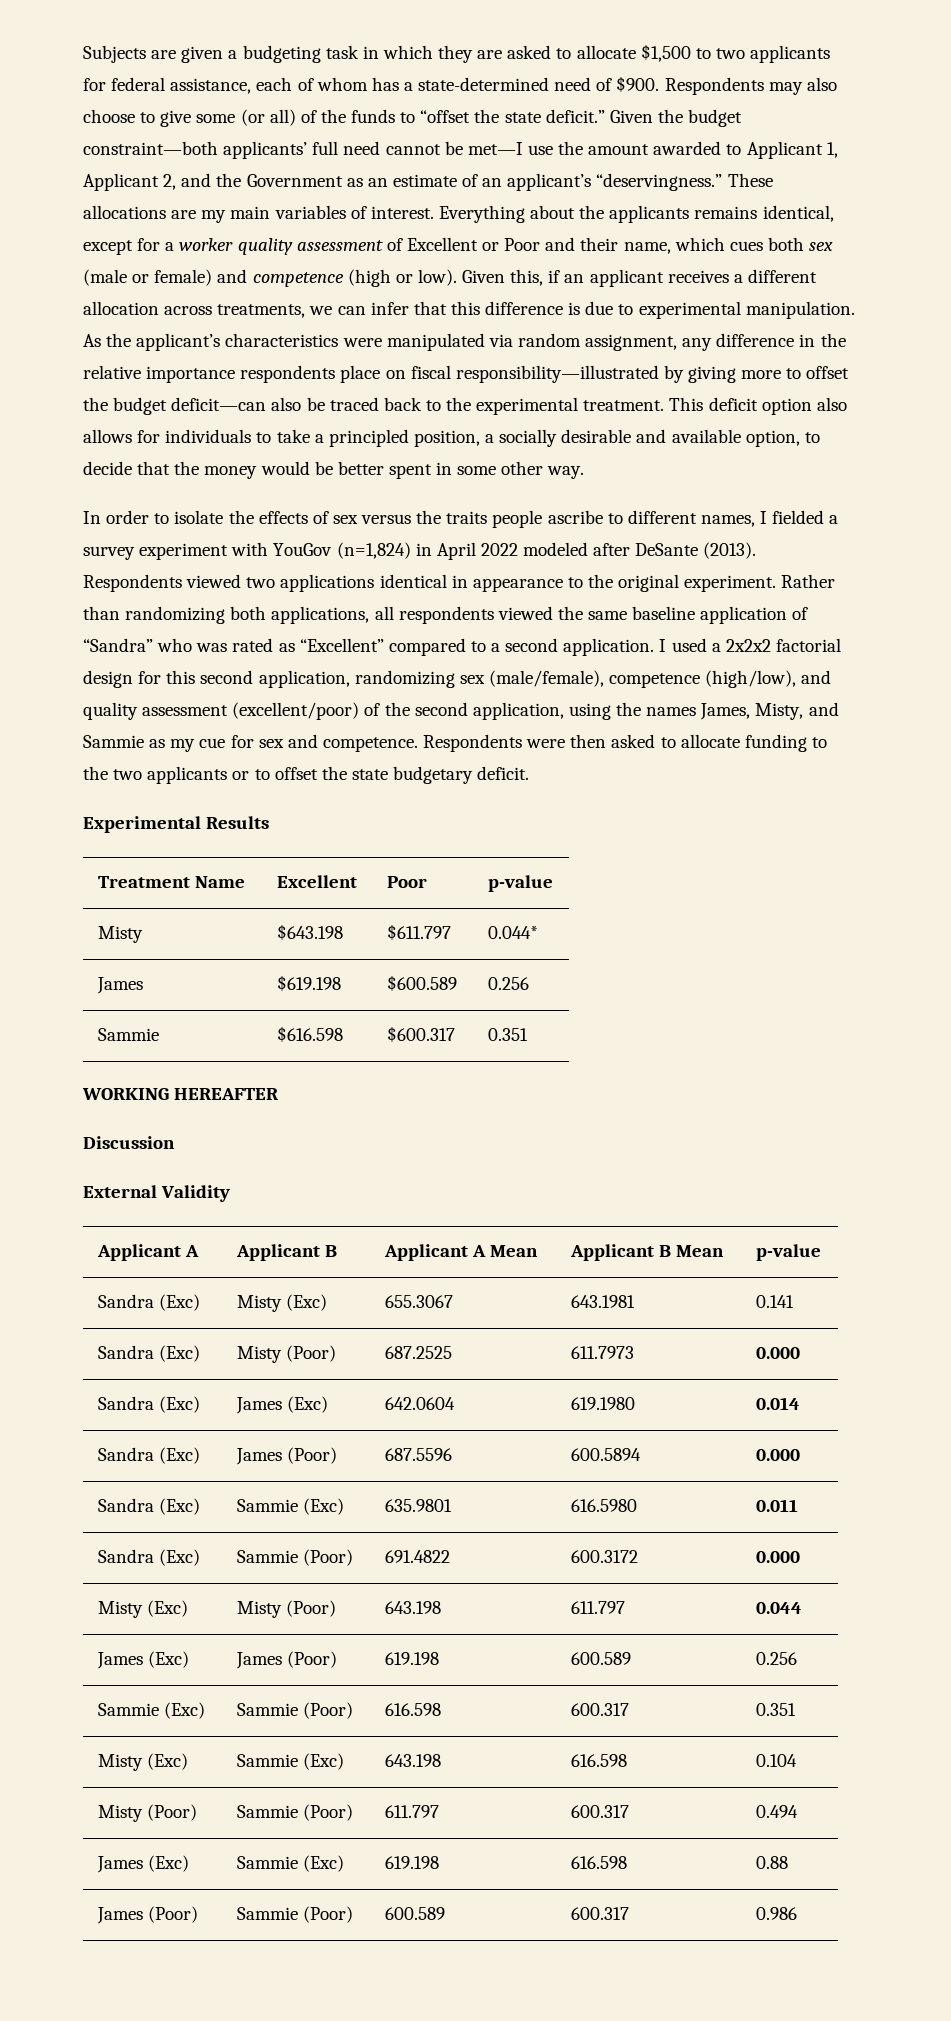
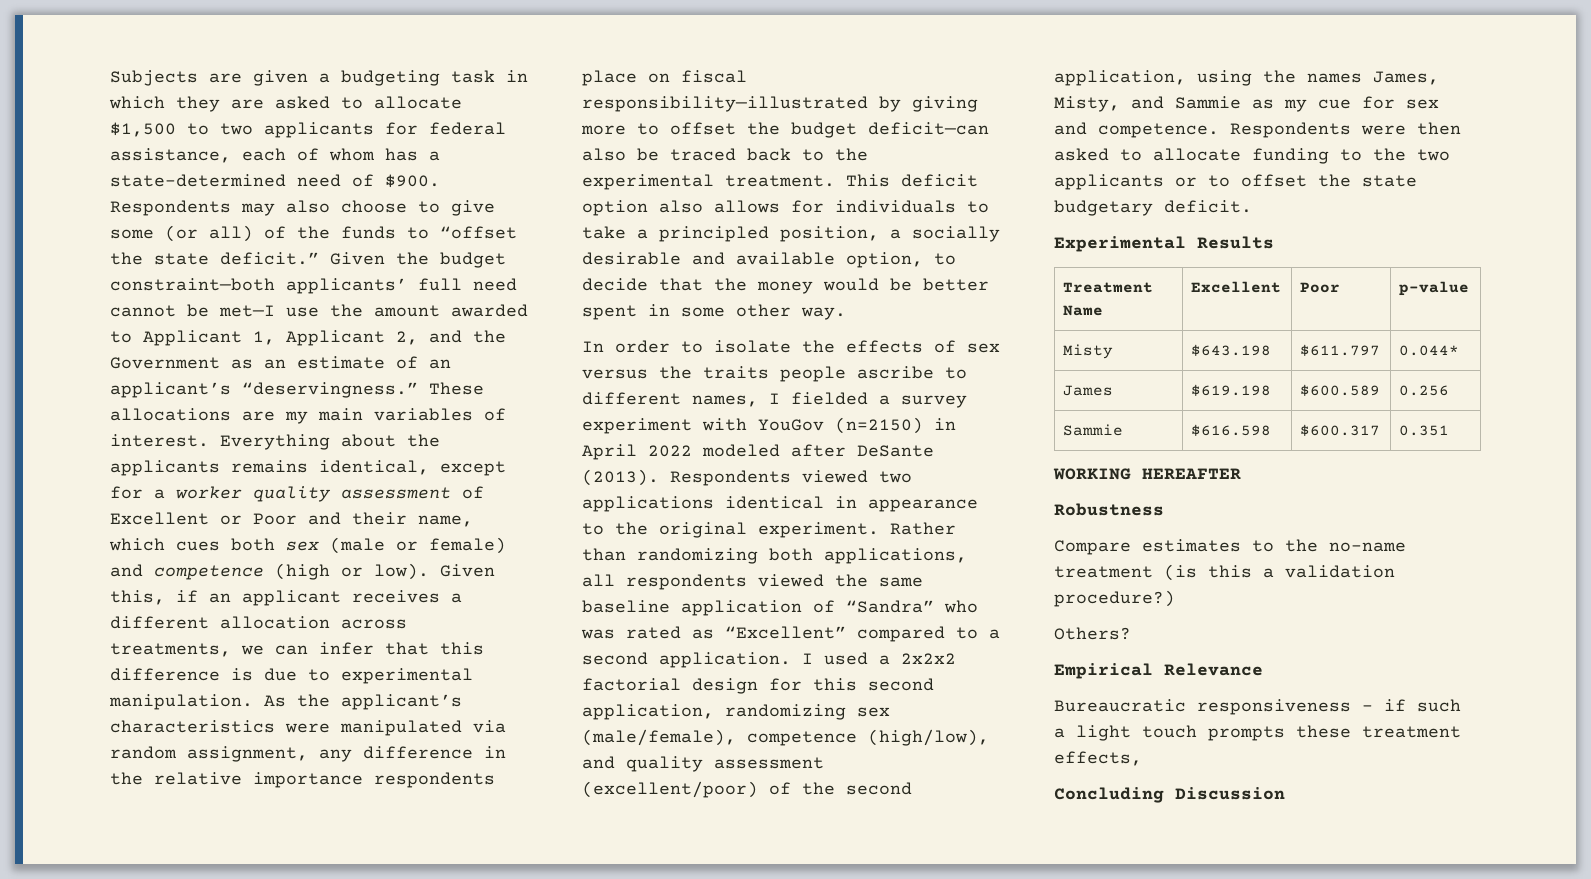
- In order to isolate the effects of sex versus the traits people ascribe to different names, I fielded a survey experiment with YouGov (n=1,824) in April 2022 modeled after DeSante (2013).
+ In order to isolate the effects of sex versus the traits people ascribe to different names, I fielded a survey experiment with YouGov (n=2150) in April 2022 modeled after DeSante (2013).
- Discussion
- External Validity
- Applicant A | Applicant B | Applicant A Mean | Applicant B Mean | p-value
- Sandra (Exc) | Misty (Exc) | 655.3067 | 643.1981 | 0.141
- Sandra (Exc) | Misty (Poor) | 687.2525 | 611.7973 | 0.000
- Sandra (Exc) | James (Exc) | 642.0604 | 619.1980 | 0.014
- Sandra (Exc) | James (Poor) | 687.5596 | 600.5894 | 0.000
- Sandra (Exc) | Sammie (Exc) | 635.9801 | 616.5980 | 0.011
- Sandra (Exc) | Sammie (Poor) | 691.4822 | 600.3172 | 0.000
- Misty (Exc) | Misty (Poor) | 643.198 | 611.797 | 0.044
- James (Exc) | James (Poor) | 619.198 | 600.589 | 0.256
- Sammie (Exc) | Sammie (Poor) | 616.598 | 600.317 | 0.351
- Misty (Exc) | Sammie (Exc) | 643.198 | 616.598 | 0.104
- Misty (Poor) | Sammie (Poor) | 611.797 | 600.317 | 0.494
- James (Exc) | Sammie (Exc) | 619.198 | 616.598 | 0.88
- James (Poor) | Sammie (Poor) | 600.589 | 600.317 | 0.986
+ Robustness
+ Compare estimates to the no-name treatment (is this a validation procedure?)
+ Others?
+ Empirical Relevance
+ Bureaucratic responsiveness – if such a light touch prompts these treatment effects,
+ Concluding Discussion

